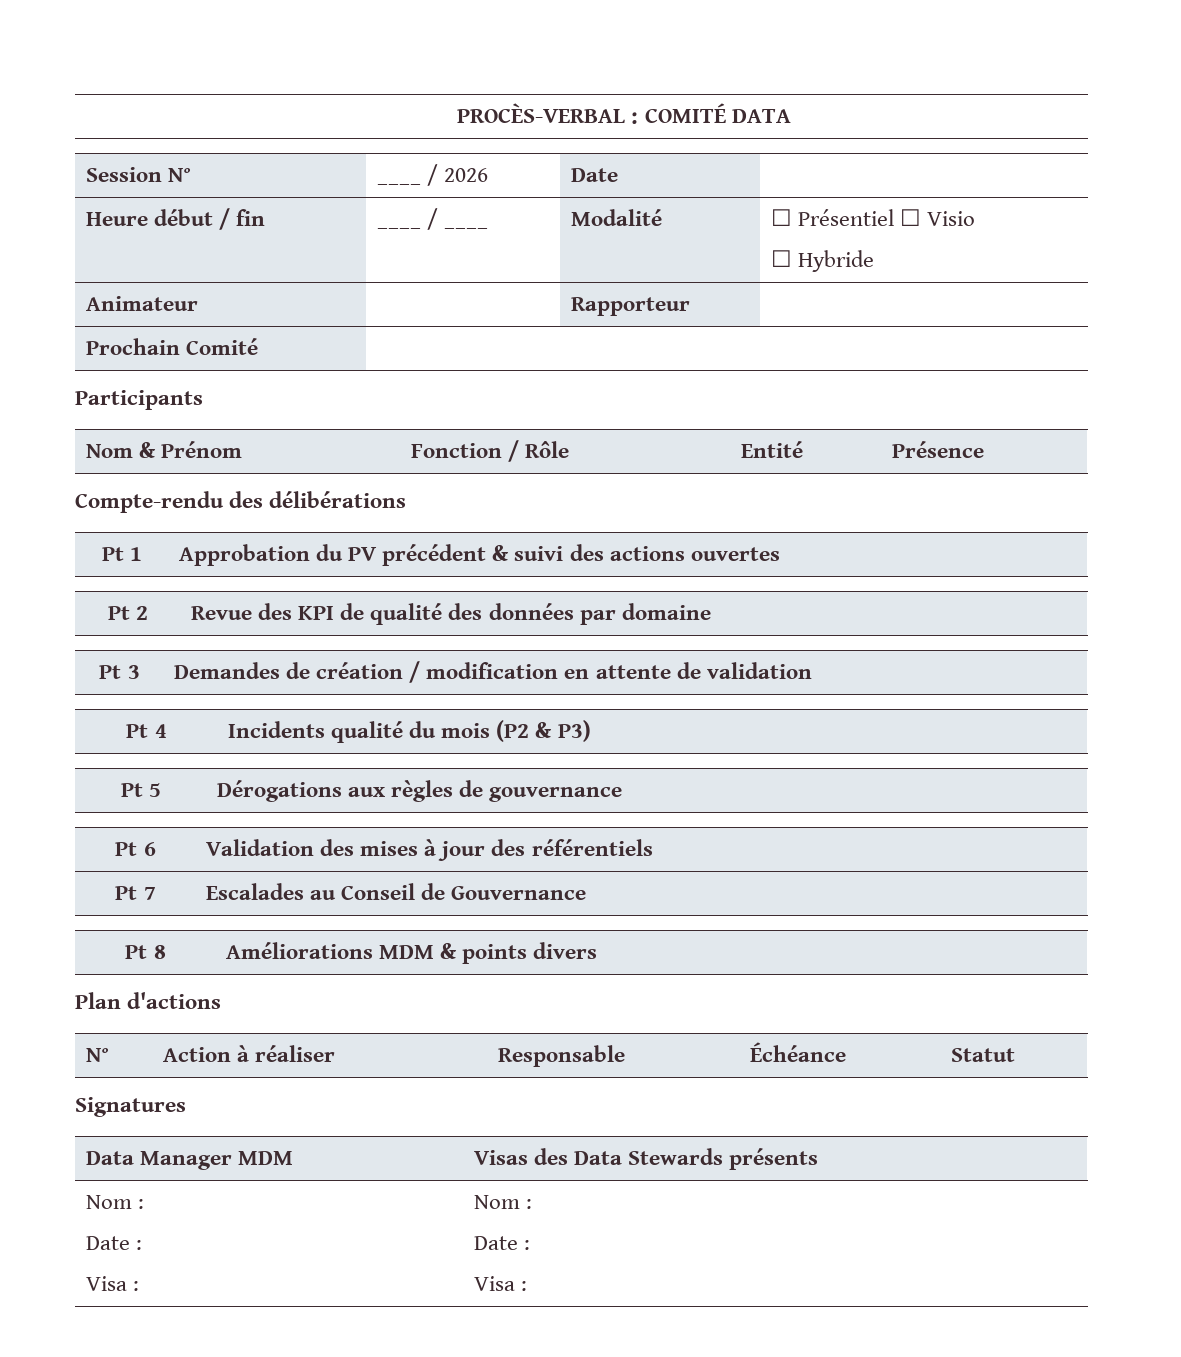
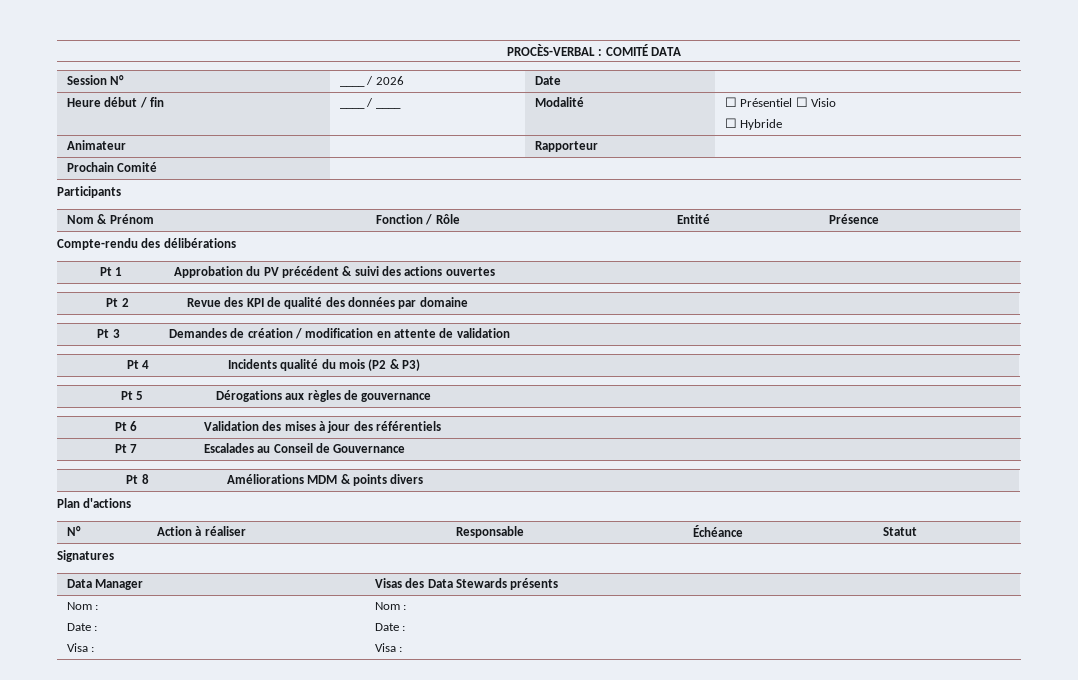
- Data Manager MDM | Visas des Data Stewards présents
+ Data Manager | Visas des Data Stewards présents

